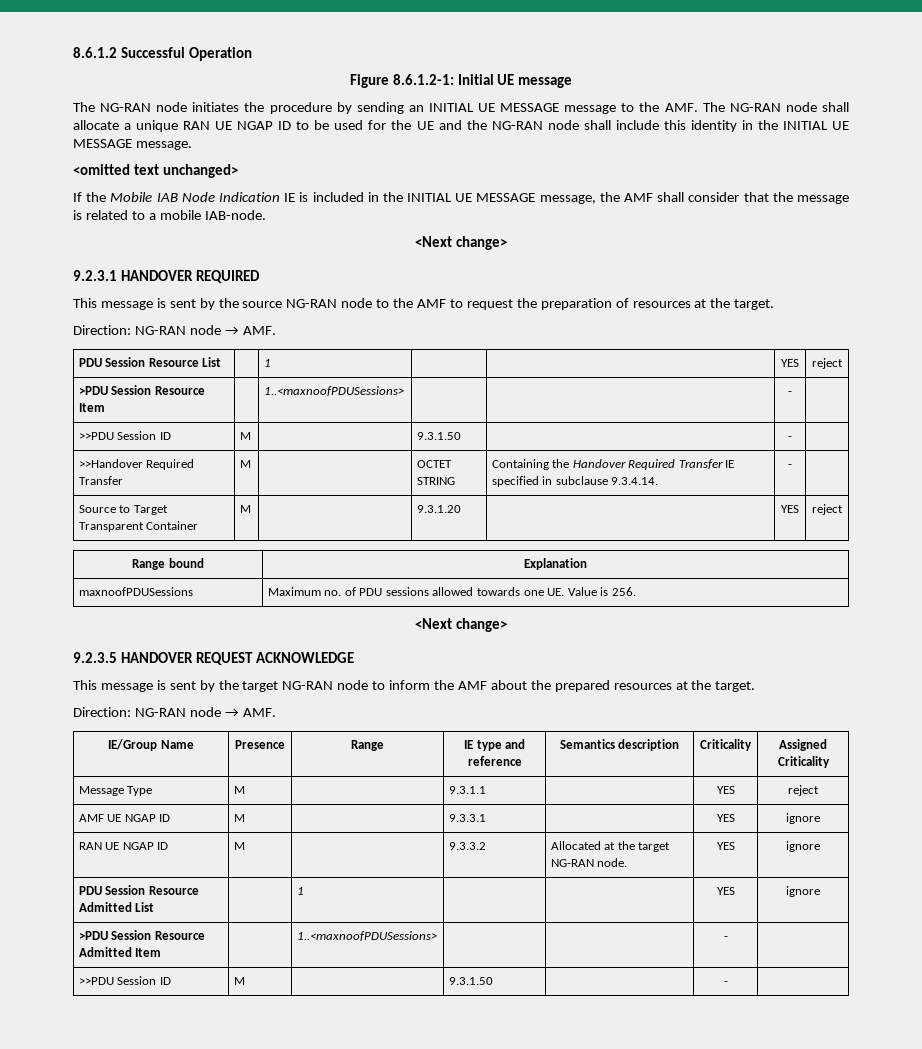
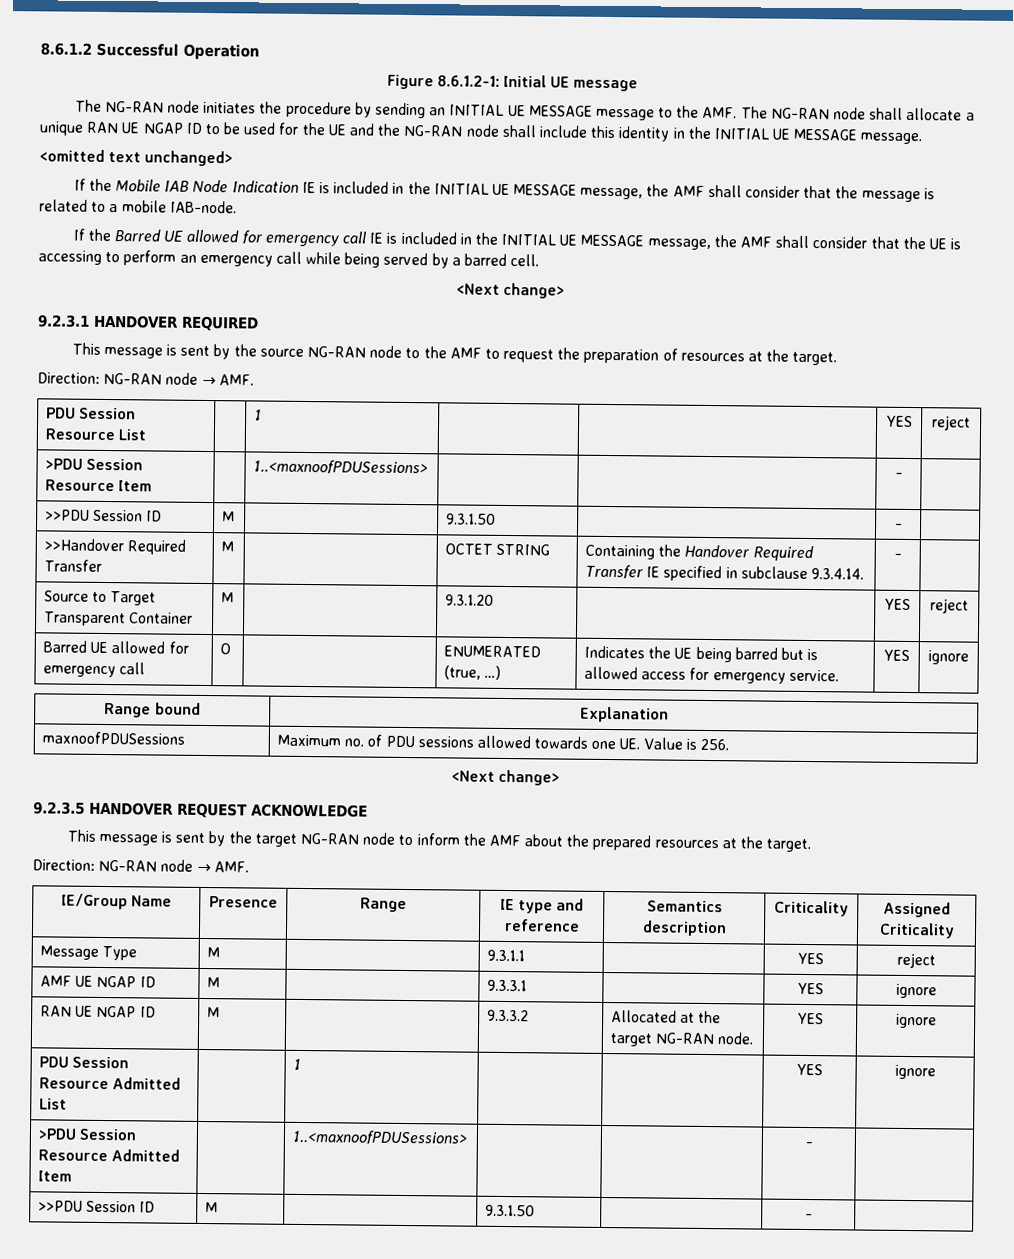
+ If the Barred UE allowed for emergency call IE is included in the INITIAL UE MESSAGE message, the AMF shall consider that the UE is accessing to perform an emergency call while being served by a barred cell.
+ Barred UE allowed for emergency call | O | | ENUMERATED (true, …) | Indicates the UE being barred but is allowed access for emergency service. | YES | ignore

